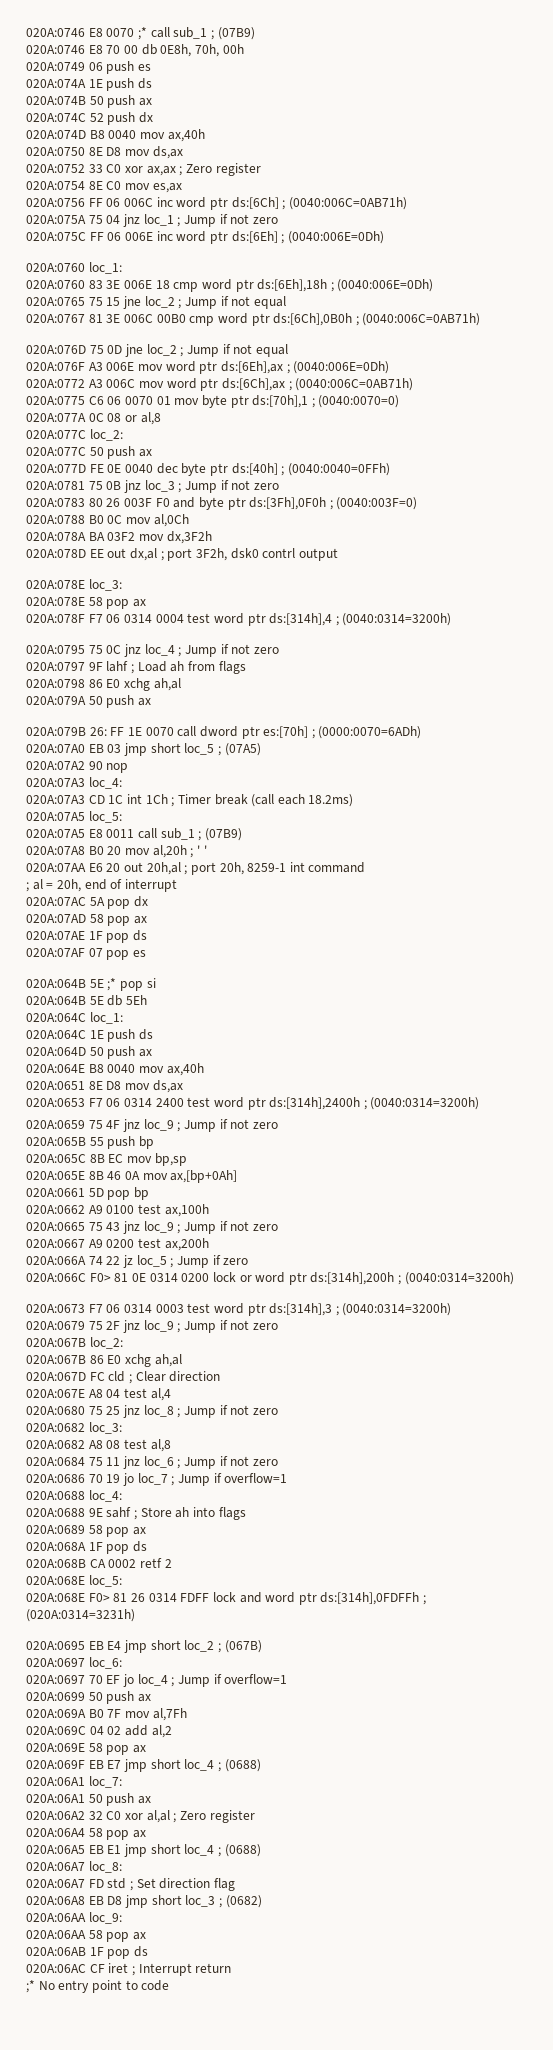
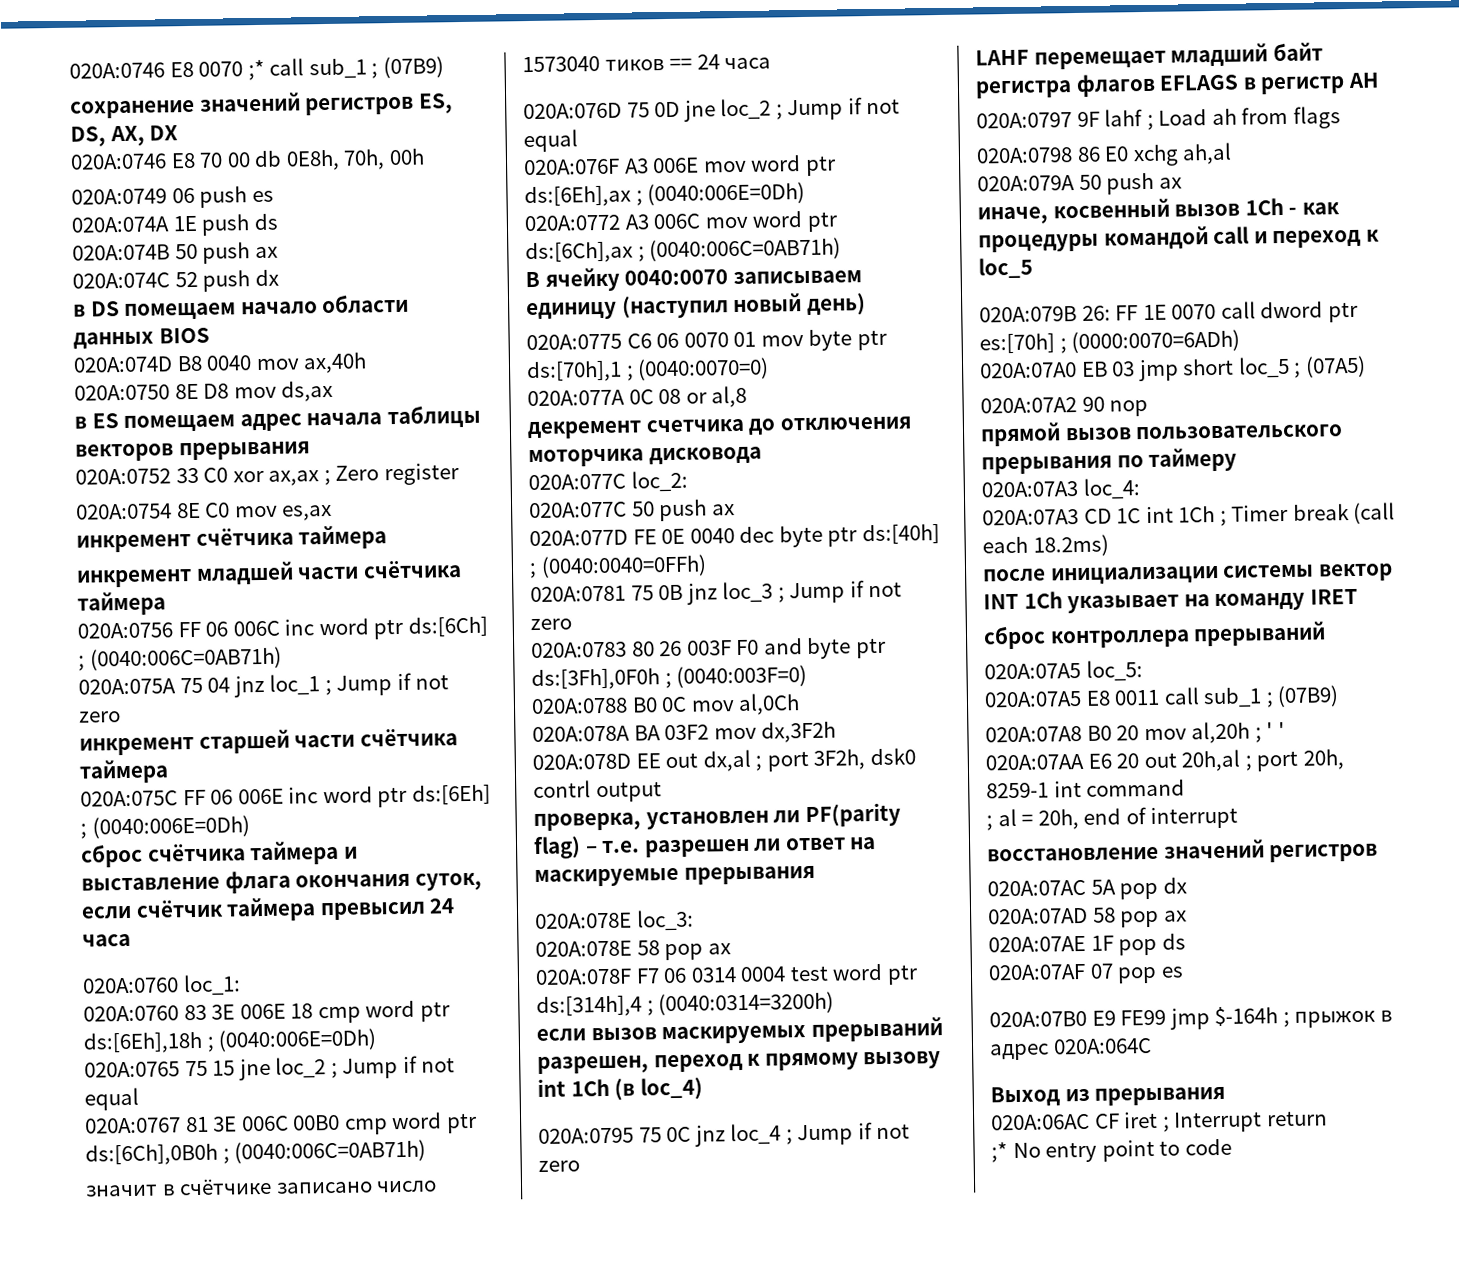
+ сохранение значений регистров ES, DS, AX, DX
+ в DS помещаем начало области данных BIOS
+ в ES помещаем адрес начала таблицы векторов прерывания
+ инкремент счётчика таймера
+ инкремент младшей части счётчика таймера
+ инкремент старшей части счётчика таймера
+ сброс счётчика таймера и выставление флага окончания суток, если счётчик таймера превысил 24 часа
+ значит в счётчике записано число 1573040 тиков == 24 часа
+ В ячейку 0040:0070 записываем единицу (наступил новый день)
+ декремент счетчика до отключения моторчика дисковода
+ проверка, установлен ли PF(parity flag) – т.е. разрешен ли ответ на маскируемые прерывания
+ если вызов маскируемых прерываний разрешен, переход к прямому вызову int 1Ch (в loc_4)
+ LAHF перемещает младший байт регистра флагов EFLAGS в регистр AH
+ иначе, косвенный вызов 1Сh - как процедуры командой call и переход к loc_5
+ прямой вызов пользовательского прерывания по таймеру
+ после инициализации системы вектор INT 1Ch указывает на команду IRET
+ сброс контроллера прерываний
+ восстановление значений регистров
- 020A:064B 5E ;* pop si
- 020A:064B 5E db 5Eh
- 020A:064C loc_1:
- 020A:064C 1E push ds
- 020A:064D 50 push ax
- 020A:064E B8 0040 mov ax,40h
- 020A:0651 8E D8 mov ds,ax
- 020A:0653 F7 06 0314 2400 test word ptr ds:[314h],2400h ; (0040:0314=3200h)
- 020A:0659 75 4F jnz loc_9 ; Jump if not zero
- 020A:065B 55 push bp
- 020A:065C 8B EC mov bp,sp
- 020A:065E 8B 46 0A mov ax,[bp+0Ah]
- 020A:0661 5D pop bp
- 020A:0662 A9 0100 test ax,100h
- 020A:0665 75 43 jnz loc_9 ; Jump if not zero
- 020A:0667 A9 0200 test ax,200h
- 020A:066A 74 22 jz loc_5 ; Jump if zero
- 020A:066C F0> 81 0E 0314 0200 lock or word ptr ds:[314h],200h ; (0040:0314=3200h)
- 020A:0673 F7 06 0314 0003 test word ptr ds:[314h],3 ; (0040:0314=3200h)
- 020A:0679 75 2F jnz loc_9 ; Jump if not zero
- 020A:067B loc_2:
- 020A:067B 86 E0 xchg ah,al
- 020A:067D FC cld ; Clear direction
- 020A:067E A8 04 test al,4
- 020A:0680 75 25 jnz loc_8 ; Jump if not zero
- 020A:0682 loc_3:
- 020A:0682 A8 08 test al,8
- 020A:0684 75 11 jnz loc_6 ; Jump if not zero
- 020A:0686 70 19 jo loc_7 ; Jump if overflow=1
- 020A:0688 loc_4:
- 020A:0688 9E sahf ; Store ah into flags
- 020A:0689 58 pop ax
- 020A:068A 1F pop ds
- 020A:068B CA 0002 retf 2
- 020A:068E loc_5:
- 020A:068E F0> 81 26 0314 FDFF lock and word ptr ds:[314h],0FDFFh ; (020A:0314=3231h)
- 020A:0695 EB E4 jmp short loc_2 ; (067B)
- 020A:0697 loc_6:
- 020A:0697 70 EF jo loc_4 ; Jump if overflow=1
- 020A:0699 50 push ax
- 020A:069A B0 7F mov al,7Fh
- 020A:069C 04 02 add al,2
- 020A:069E 58 pop ax
- 020A:069F EB E7 jmp short loc_4 ; (0688)
- 020A:06A1 loc_7:
- 020A:06A1 50 push ax
- 020A:06A2 32 C0 xor al,al ; Zero register
- 020A:06A4 58 pop ax
- 020A:06A5 EB E1 jmp short loc_4 ; (0688)
- 020A:06A7 loc_8:
- 020A:06A7 FD std ; Set direction flag
- 020A:06A8 EB D8 jmp short loc_3 ; (0682)
- 020A:06AA loc_9:
- 020A:06AA 58 pop ax
- 020A:06AB 1F pop ds
+ 020A:07B0 E9 FE99 jmp $-164h ; прыжок в адрес 020A:064C
+ Выход из прерывания

